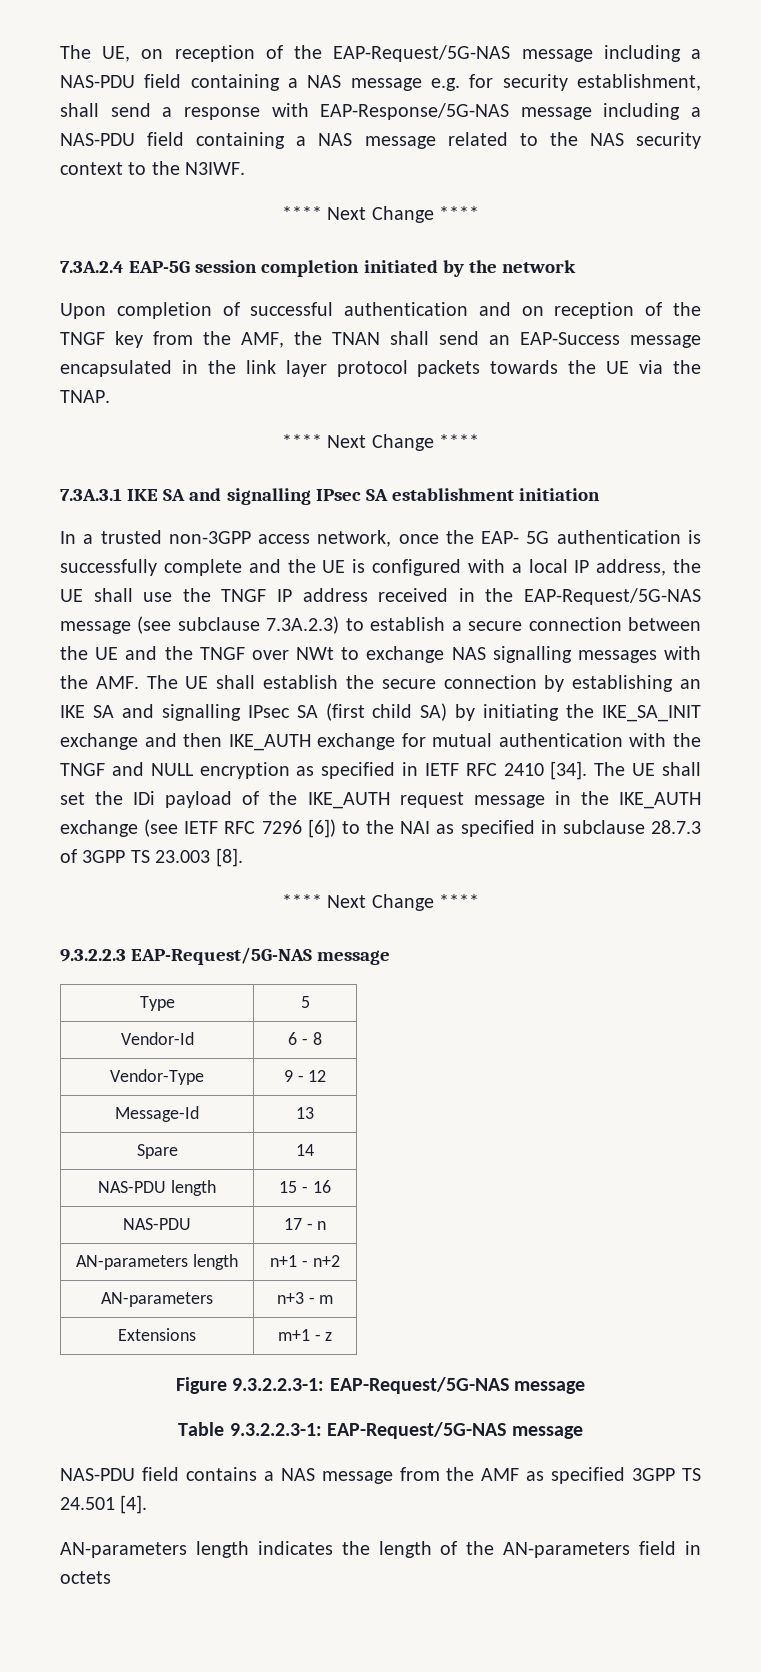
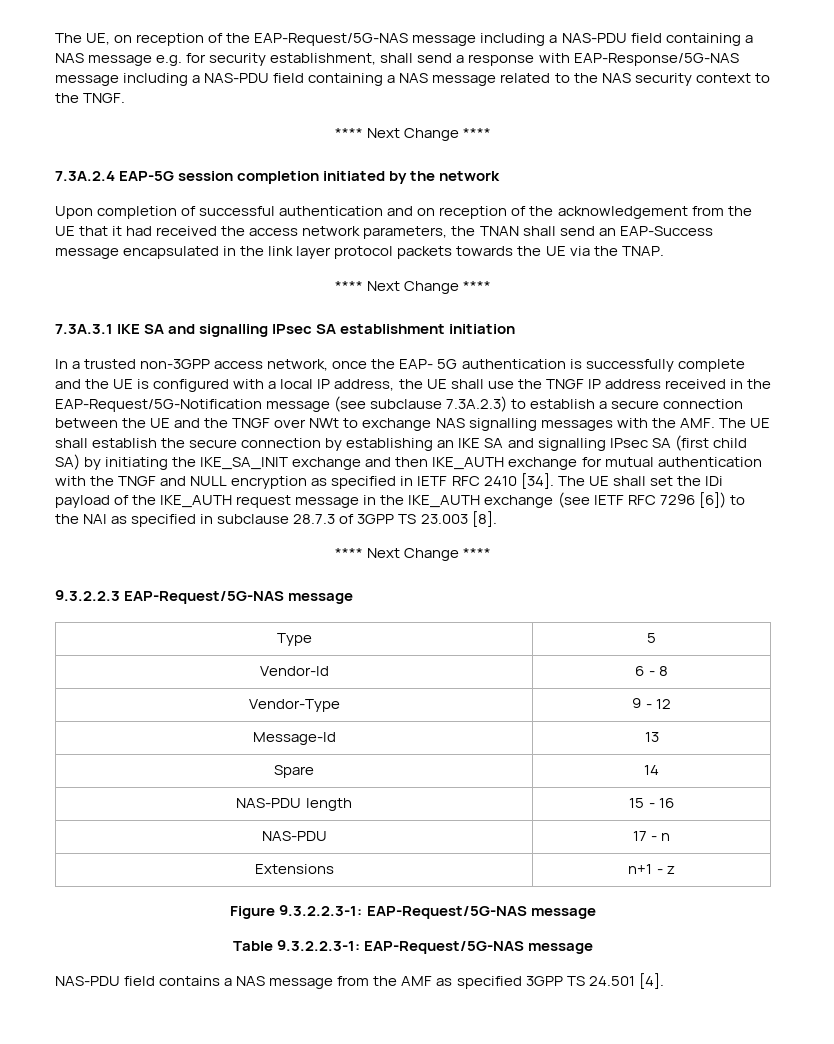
- The UE, on reception of the EAP-Request/5G-NAS message including a NAS-PDU field containing a NAS message e.g. for security establishment, shall send a response with EAP-Response/5G-NAS message including a NAS-PDU field containing a NAS message related to the NAS security context to the N3IWF.
+ The UE, on reception of the EAP-Request/5G-NAS message including a NAS-PDU field containing a NAS message e.g. for security establishment, shall send a response with EAP-Response/5G-NAS message including a NAS-PDU field containing a NAS message related to the NAS security context to the TNGF.
- Upon completion of successful authentication and on reception of the TNGF key from the AMF, the TNAN shall send an EAP-Success message encapsulated in the link layer protocol packets towards the UE via the TNAP.
+ Upon completion of successful authentication and on reception of the acknowledgement from the UE that it had received the access network parameters, the TNAN shall send an EAP-Success message encapsulated in the link layer protocol packets towards the UE via the TNAP.
- In a trusted non-3GPP access network, once the EAP- 5G authentication is successfully complete and the UE is configured with a local IP address, the UE shall use the TNGF IP address received in the EAP-Request/5G-NAS message (see subclause 7.3A.2.3) to establish a secure connection between the UE and the TNGF over NWt to exchange NAS signalling messages with the AMF. The UE shall establish the secure connection by establishing an IKE SA and signalling IPsec SA (first child SA) by initiating the IKE_SA_INIT exchange and then IKE_AUTH exchange for mutual authentication with the TNGF and NULL encryption as specified in IETF RFC 2410 [34].
+ In a trusted non-3GPP access network, once the EAP- 5G authentication is successfully complete and the UE is configured with a local IP address, the UE shall use the TNGF IP address received in the EAP-Request/5G-Notification message (see subclause 7.3A.2.3) to establish a secure connection between the UE and the TNGF over NWt to exchange NAS signalling messages with the AMF. The UE shall establish the secure connection by establishing an IKE SA and signalling IPsec SA (first child SA) by initiating the IKE_SA_INIT exchange and then IKE_AUTH exchange for mutual authentication with the TNGF and NULL encryption as specified in IETF RFC 2410 [34].
- AN-parameters length | n+1 - n+2
- AN-parameters | n+3 - m
- Extensions | m+1 - z
+ Extensions | n+1 - z
- AN-parameters length indicates the length of the AN-parameters field in octets

